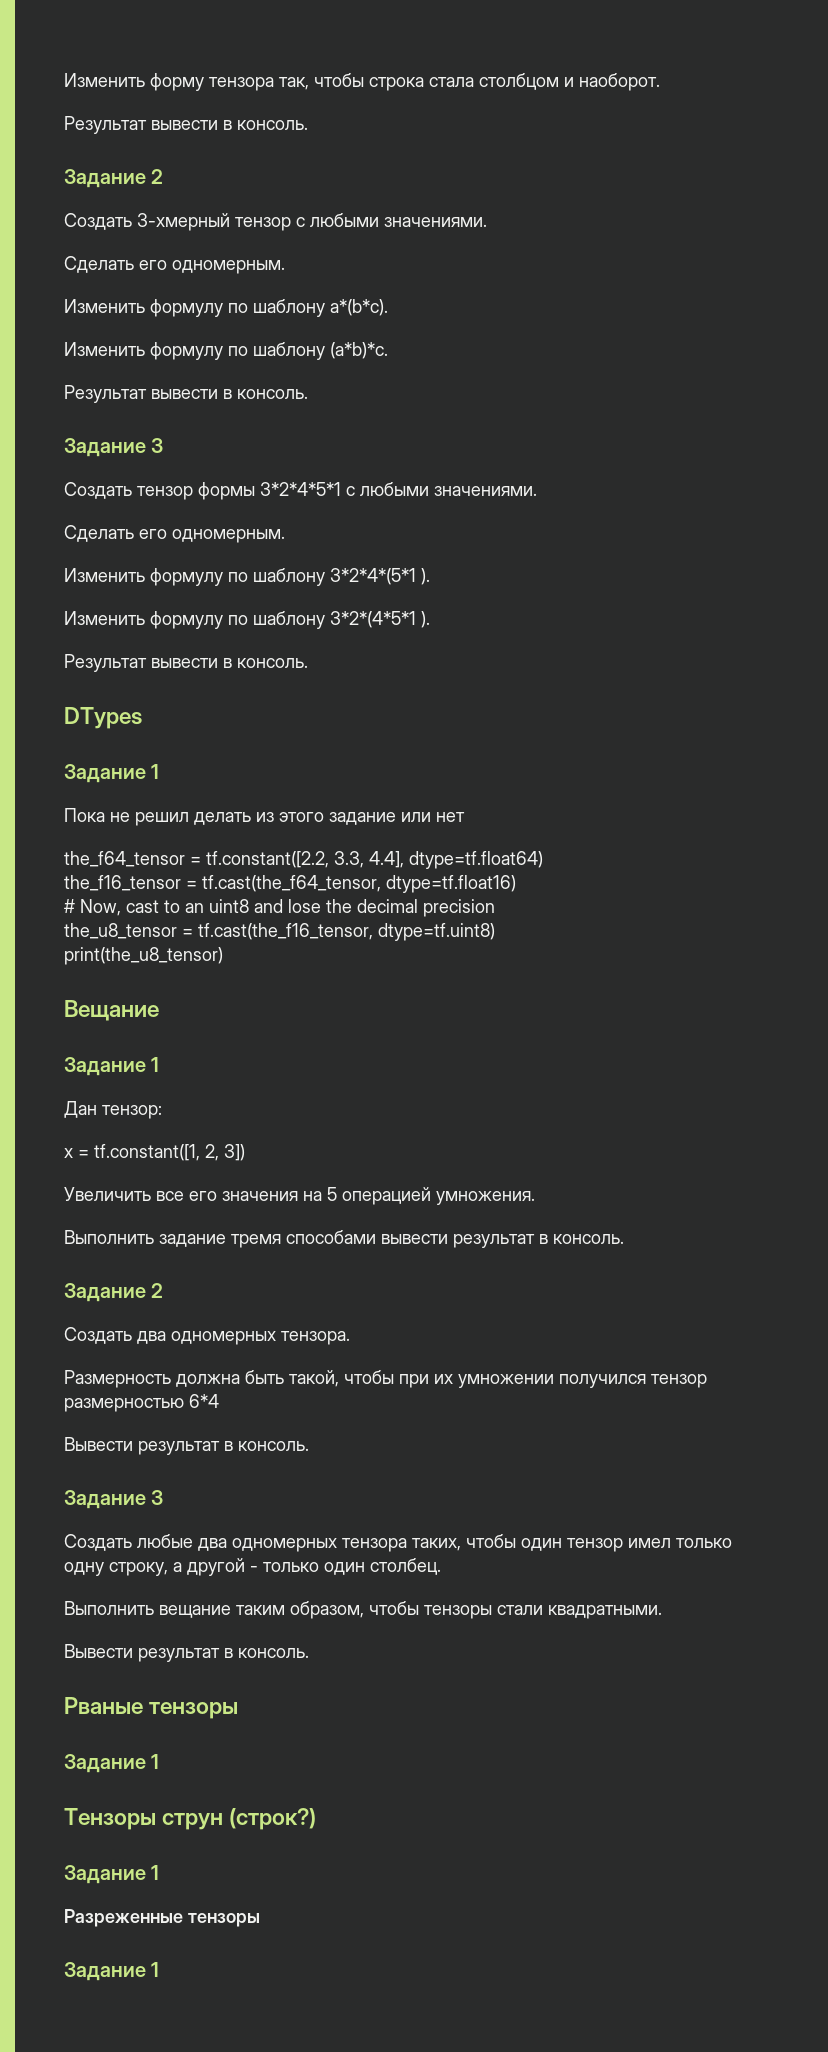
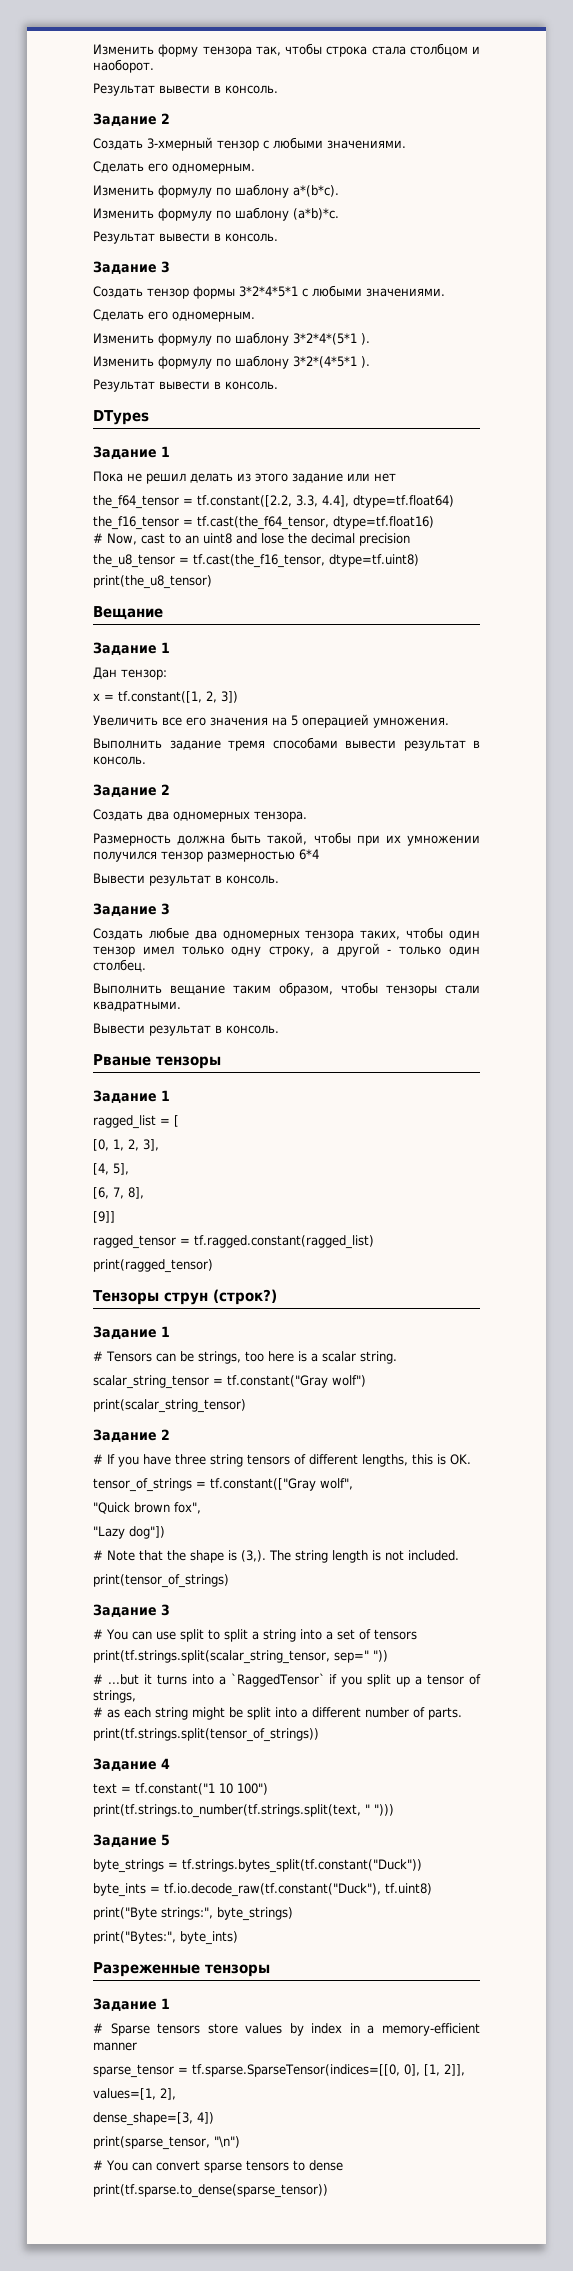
+ ragged_list = [
+ [0, 1, 2, 3],
+ [4, 5],
+ [6, 7, 8],
+ [9]]
+ ragged_tensor = tf.ragged.constant(ragged_list)
+ print(ragged_tensor)
+ # Tensors can be strings, too here is a scalar string.
+ scalar_string_tensor = tf.constant("Gray wolf")
+ print(scalar_string_tensor)
+ Задание 2
+ # If you have three string tensors of different lengths, this is OK.
+ tensor_of_strings = tf.constant(["Gray wolf",
+ "Quick brown fox",
+ "Lazy dog"])
+ # Note that the shape is (3,). The string length is not included.
+ print(tensor_of_strings)
+ Задание 3
+ # You can use split to split a string into a set of tensors
+ print(tf.strings.split(scalar_string_tensor, sep=" "))
+ # ...but it turns into a `RaggedTensor` if you split up a tensor of strings,
+ # as each string might be split into a different number of parts.
+ print(tf.strings.split(tensor_of_strings))
+ Задание 4
+ text = tf.constant("1 10 100")
+ print(tf.strings.to_number(tf.strings.split(text, " ")))
+ Задание 5
+ byte_strings = tf.strings.bytes_split(tf.constant("Duck"))
+ byte_ints = tf.io.decode_raw(tf.constant("Duck"), tf.uint8)
+ print("Byte strings:", byte_strings)
+ print("Bytes:", byte_ints)
  Разреженные тензоры
  Задание 1
+ # Sparse tensors store values by index in a memory-efficient manner
+ sparse_tensor = tf.sparse.SparseTensor(indices=[[0, 0], [1, 2]],
+ values=[1, 2],
+ dense_shape=[3, 4])
+ print(sparse_tensor, "\n")
+ # You can convert sparse tensors to dense
+ print(tf.sparse.to_dense(sparse_tensor))

